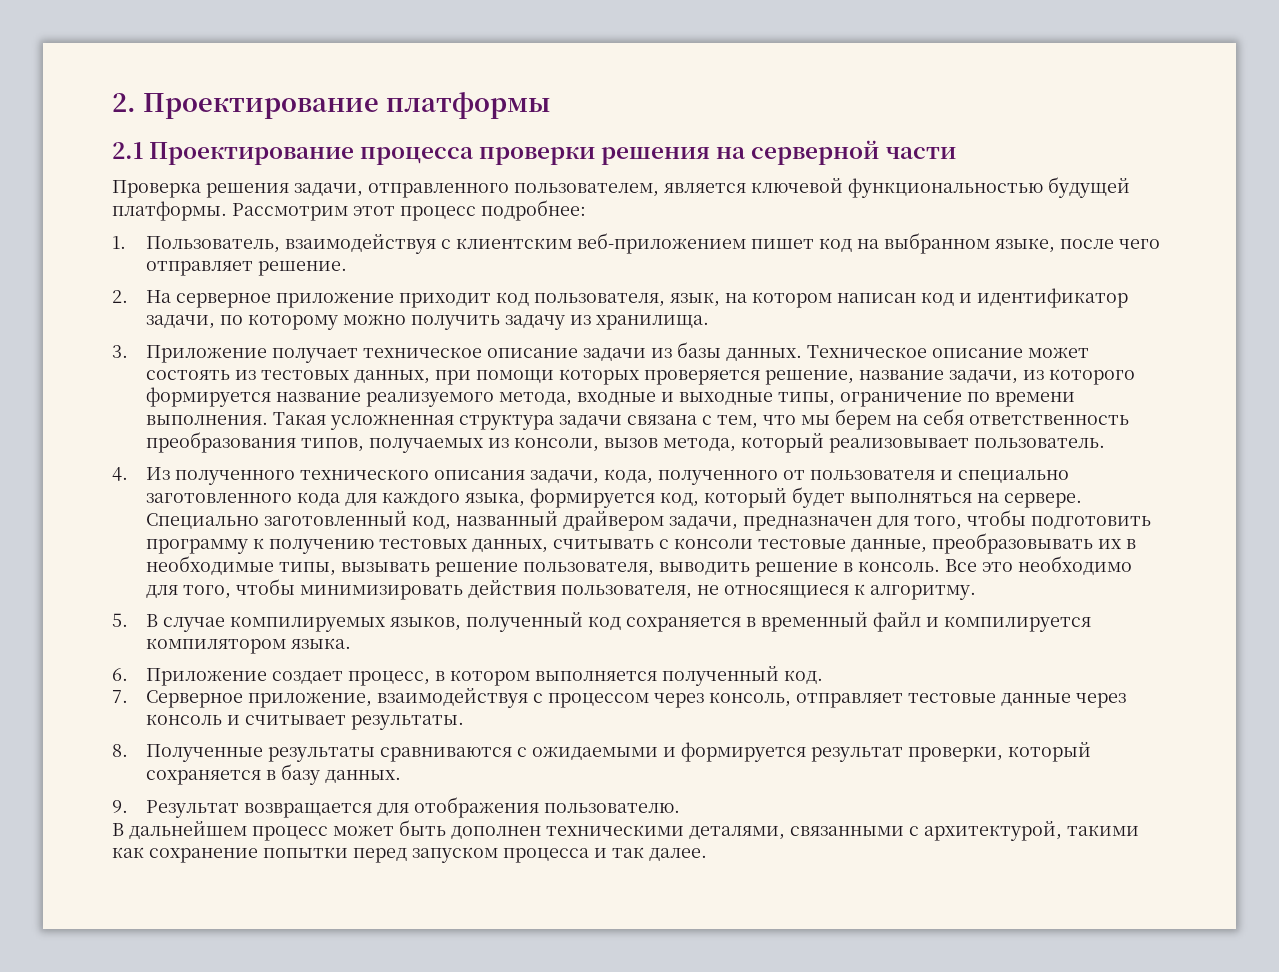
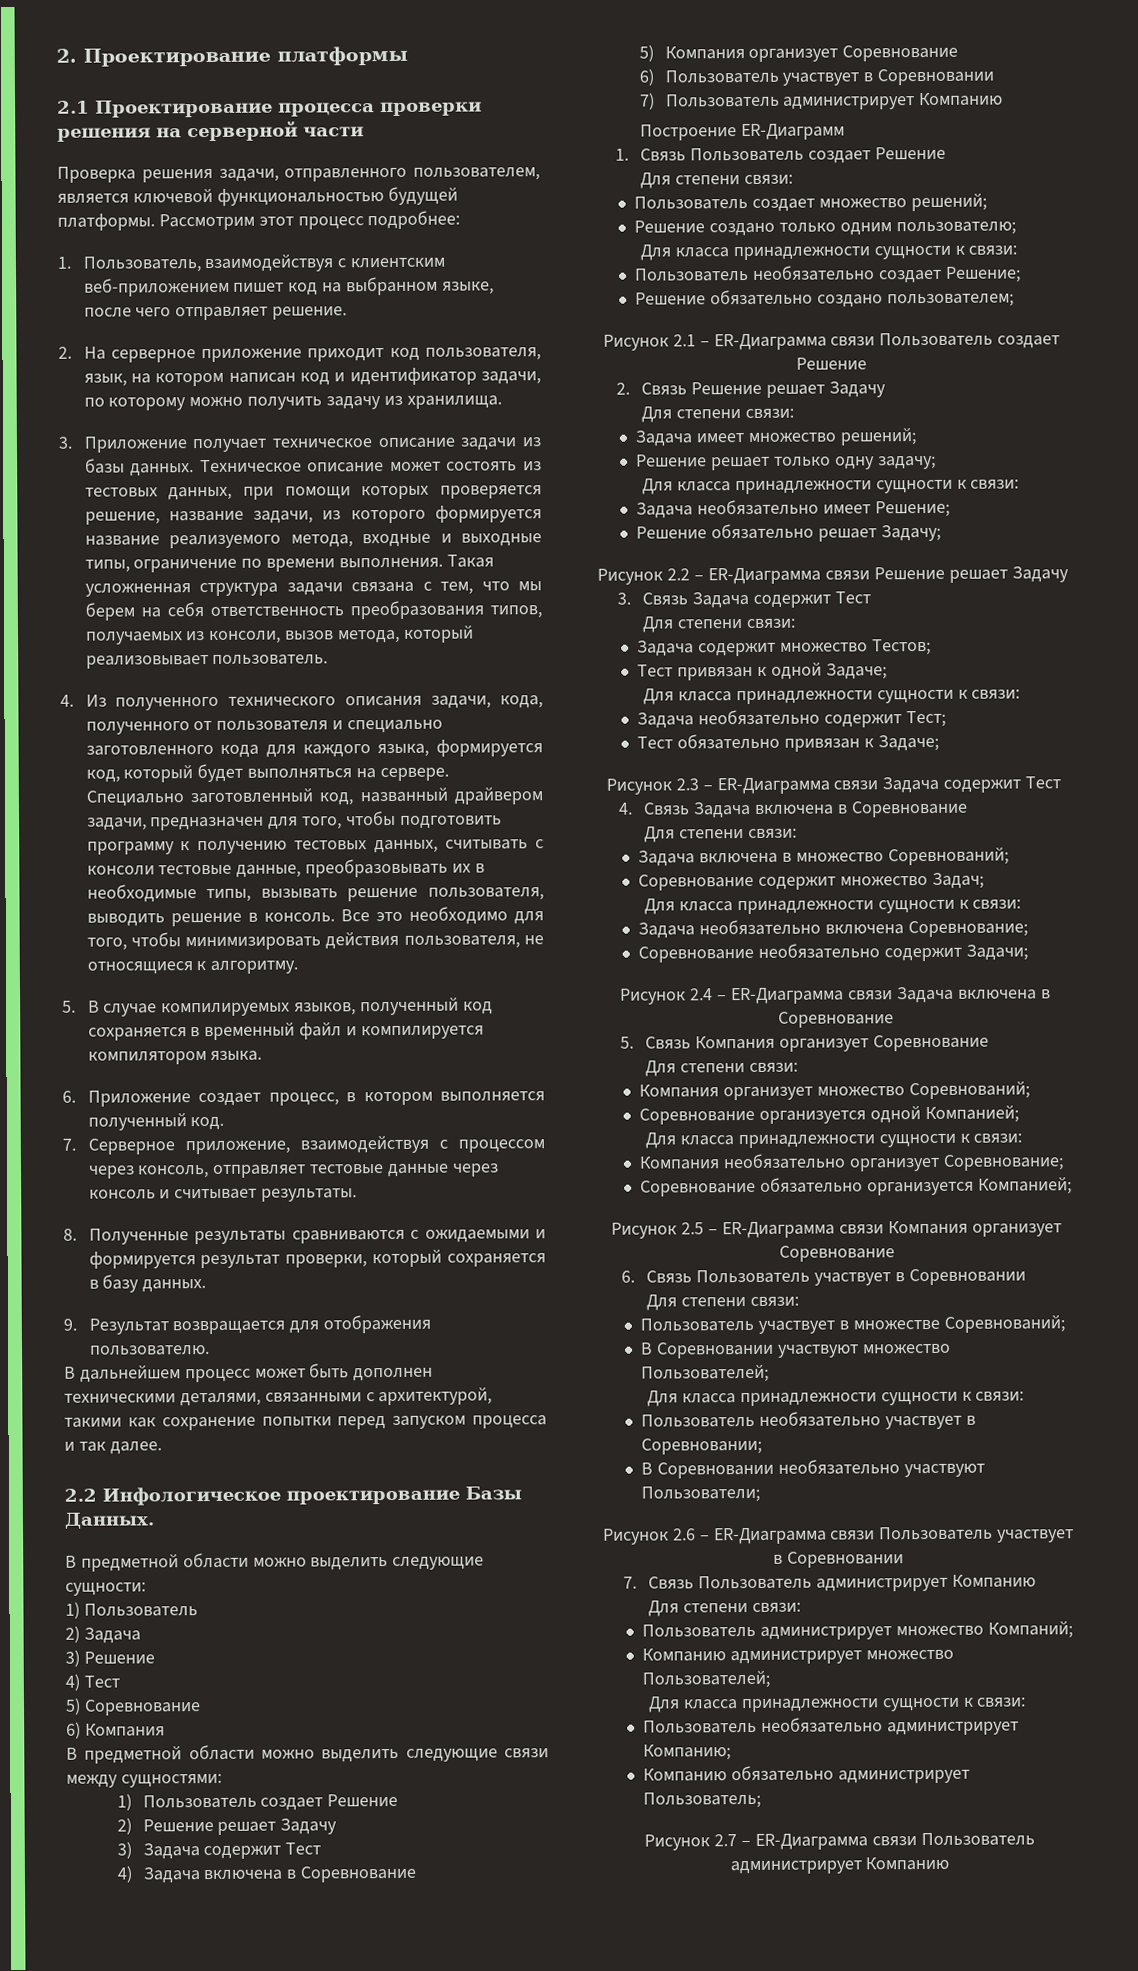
+ 2.2 Инфологическое проектирование Базы Данных.
+ В предметной области можно выделить следующие сущности:
+ 1) Пользователь
+ 2) Задача
+ 3) Решение
+ 4) Тест
+ 5) Соревнование
+ 6) Компания
+ В предметной области можно выделить следующие связи между сущностями:
+ 1) Пользователь создает Решение
+ 2) Решение решает Задачу
+ 3) Задача содержит Тест
+ 4) Задача включена в Соревнование
+ 5) Компания организует Соревнование
+ 6) Пользователь участвует в Соревновании
+ 7) Пользователь администрирует Компанию
+ Построение ER-Диаграмм
+ 1. Связь Пользователь создает Решение
+ Для степени связи:
+ Пользователь создает множество решений;
+ Решение создано только одним пользователю;
+ Для класса принадлежности сущности к связи:
+ Пользователь необязательно создает Решение;
+ Решение обязательно создано пользователем;
+ Рисунок 2.1 – ER-Диаграмма связи Пользователь создает Решение
+ 2. Связь Решение решает Задачу
+ Для степени связи:
+ Задача имеет множество решений;
+ Решение решает только одну задачу;
+ Для класса принадлежности сущности к связи:
+ Задача необязательно имеет Решение;
+ Решение обязательно решает Задачу;
+ Рисунок 2.2 – ER-Диаграмма связи Решение решает Задачу
+ 3. Связь Задача содержит Тест
+ Для степени связи:
+ Задача содержит множество Тестов;
+ Тест привязан к одной Задаче;
+ Для класса принадлежности сущности к связи:
+ Задача необязательно содержит Тест;
+ Тест обязательно привязан к Задаче;
+ Рисунок 2.3 – ER-Диаграмма связи Задача содержит Тест
+ 4. Связь Задача включена в Соревнование
+ Для степени связи:
+ Задача включена в множество Соревнований;
+ Соревнование содержит множество Задач;
+ Для класса принадлежности сущности к связи:
+ Задача необязательно включена Соревнование;
+ Соревнование необязательно содержит Задачи;
+ Рисунок 2.4 – ER-Диаграмма связи Задача включена в Соревнование
+ 5. Связь Компания организует Соревнование
+ Для степени связи:
+ Компания организует множество Соревнований;
+ Соревнование организуется одной Компанией;
+ Для класса принадлежности сущности к связи:
+ Компания необязательно организует Соревнование;
+ Соревнование обязательно организуется Компанией;
+ Рисунок 2.5 – ER-Диаграмма связи Компания организует Соревнование
+ 6. Связь Пользователь участвует в Соревновании
+ Для степени связи:
+ Пользователь участвует в множестве Соревнований;
+ В Соревновании участвуют множество Пользователей;
+ Для класса принадлежности сущности к связи:
+ Пользователь необязательно участвует в Соревновании;
+ В Соревновании необязательно участвуют Пользователи;
+ Рисунок 2.6 – ER-Диаграмма связи Пользователь участвует в Соревновании
+ 7. Связь Пользователь администрирует Компанию
+ Для степени связи:
+ Пользователь администрирует множество Компаний;
+ Компанию администрирует множество Пользователей;
+ Для класса принадлежности сущности к связи:
+ Пользователь необязательно администрирует Компанию;
+ Компанию обязательно администрирует Пользователь;
+ Рисунок 2.7 – ER-Диаграмма связи Пользователь администрирует Компанию

